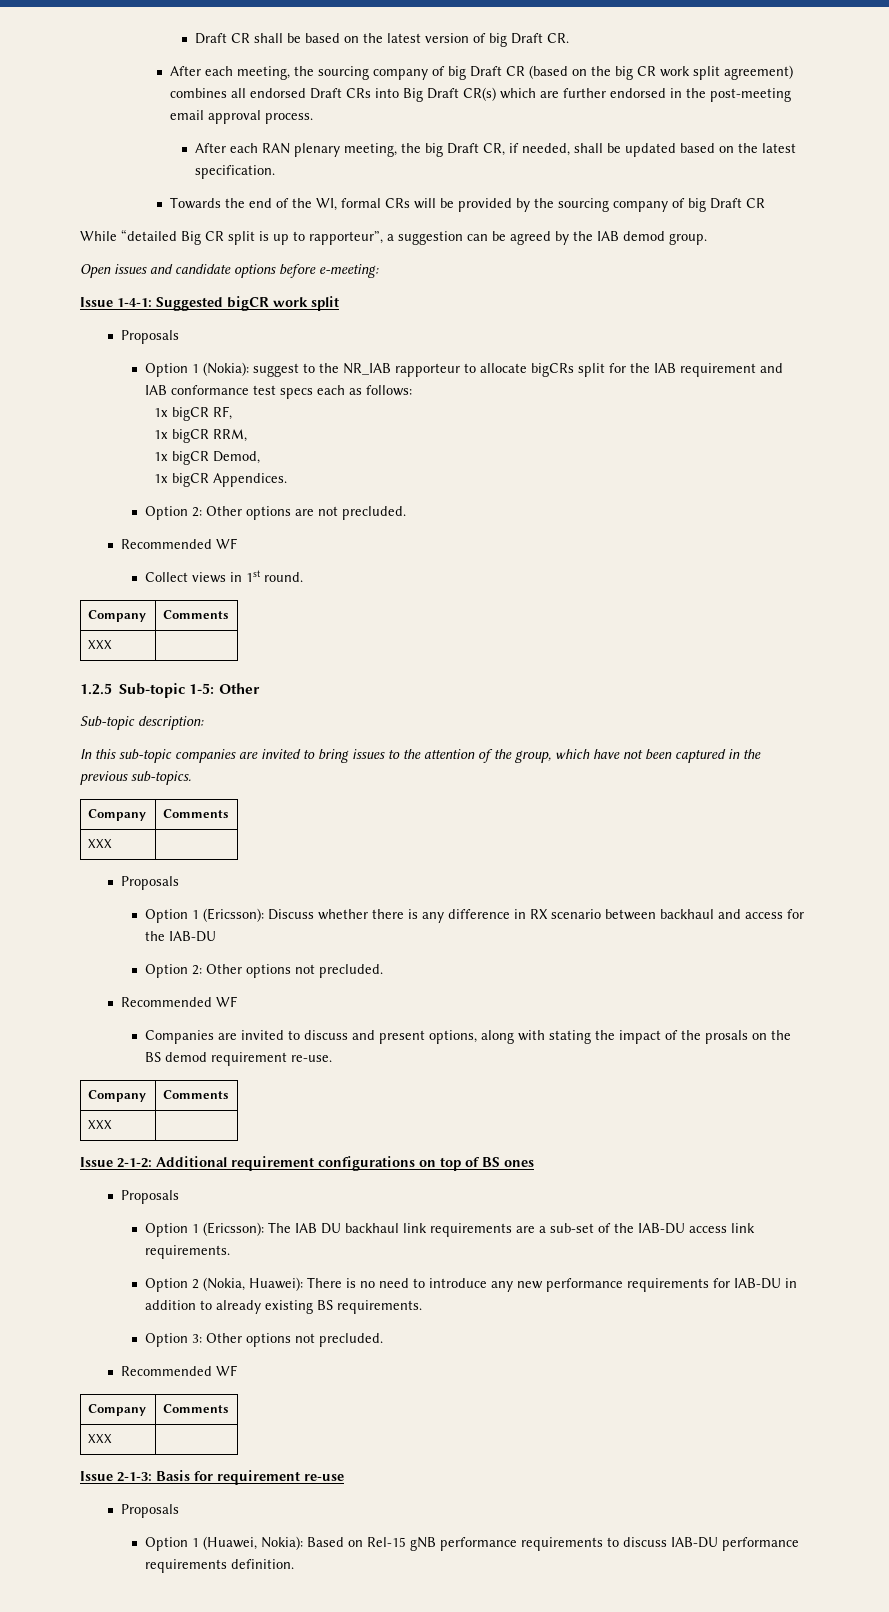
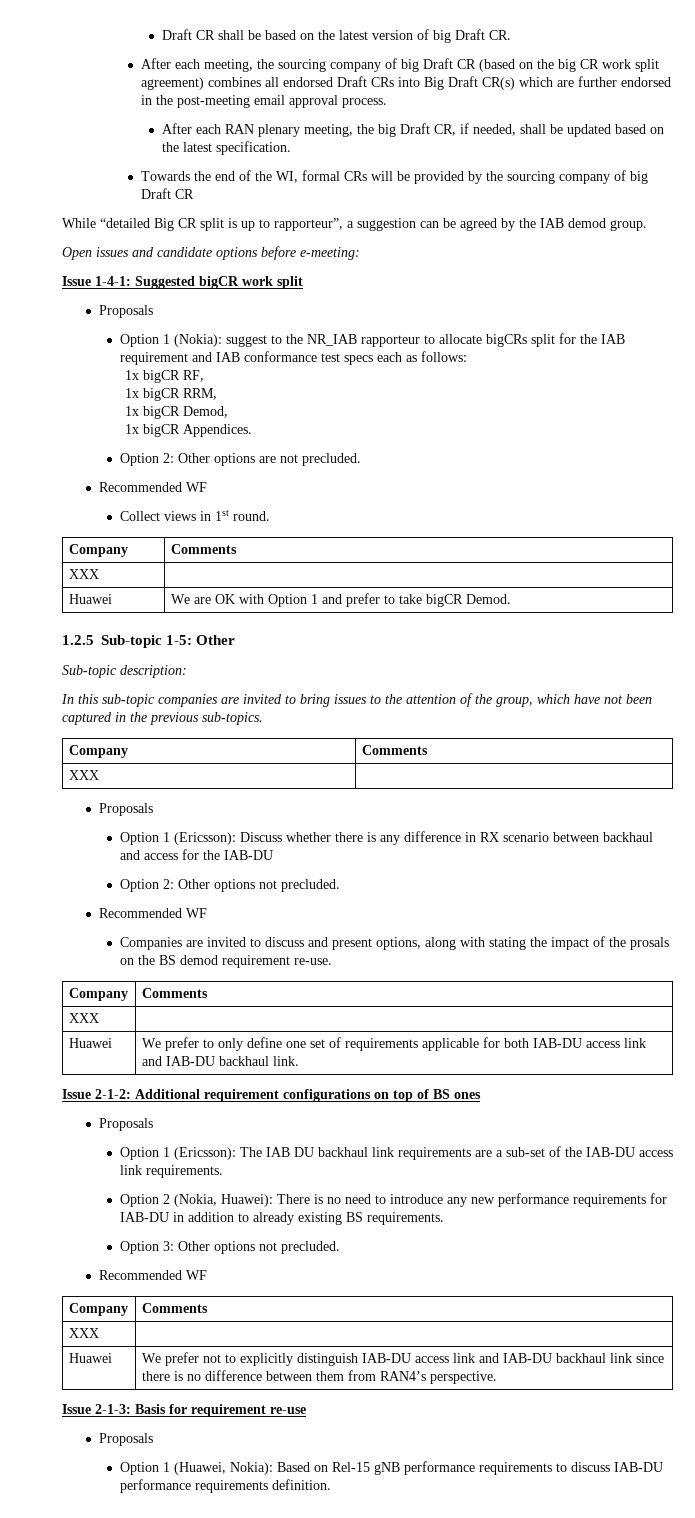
+ Huawei | We are OK with Option 1 and prefer to take bigCR Demod.
+ Huawei | We prefer to only define one set of requirements applicable for both IAB-DU access link and IAB-DU backhaul link.
+ Huawei | We prefer not to explicitly distinguish IAB-DU access link and IAB-DU backhaul link since there is no difference between them from RAN4’s perspective.

